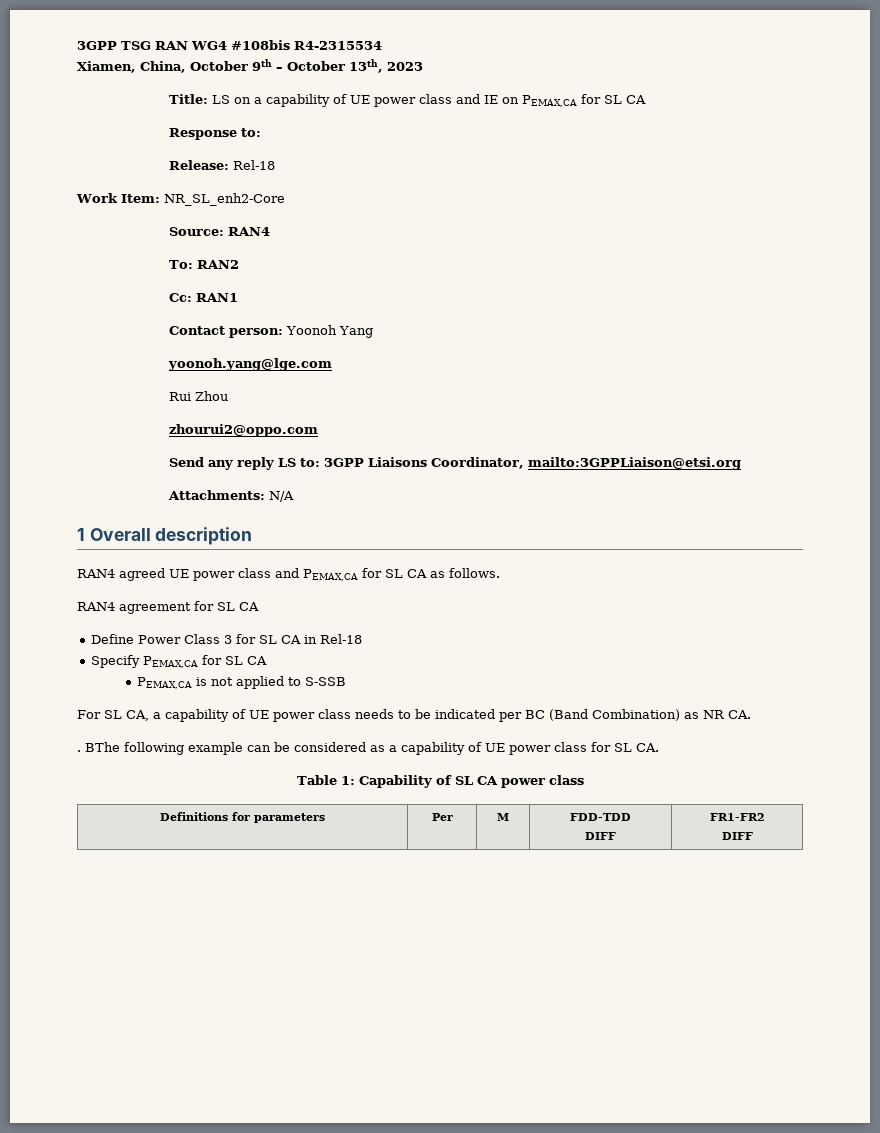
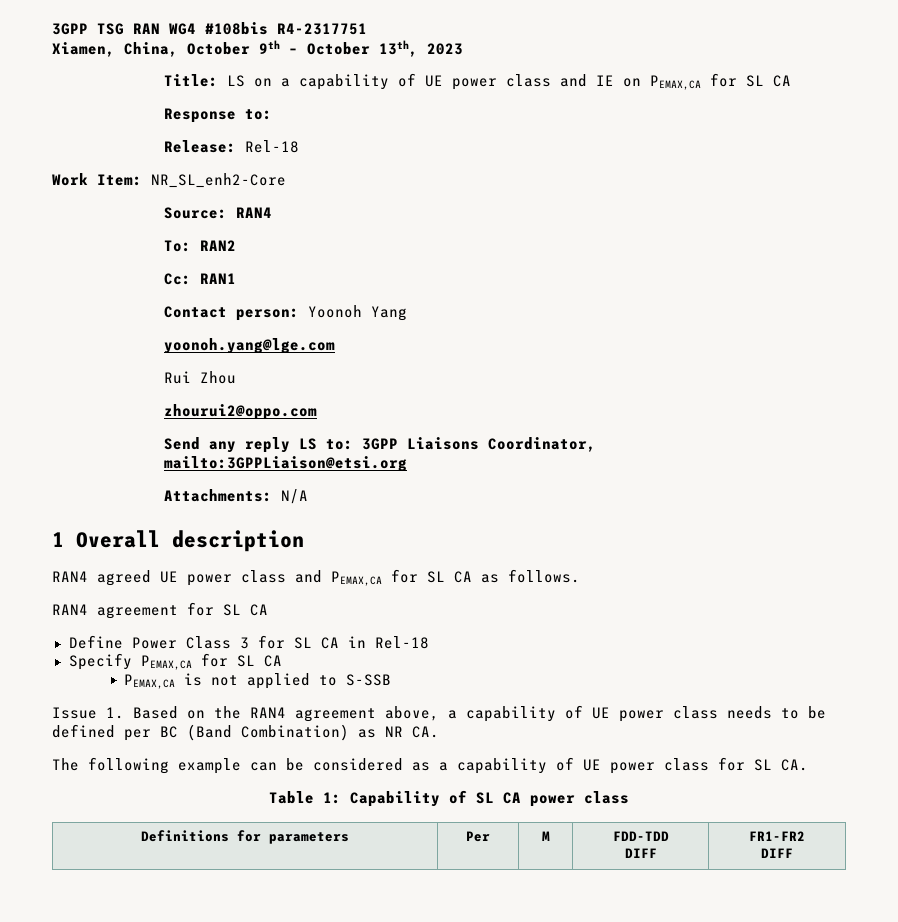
- 3GPP TSG RAN WG4 #108bis R4-2315534
+ 3GPP TSG RAN WG4 #108bis R4-2317751
- For SL CA, a capability of UE power class needs to be indicated per BC (Band Combination) as NR CA.
+ Issue 1. Based on the RAN4 agreement above, a capability of UE power class needs to be defined per BC (Band Combination) as NR CA.
- . BThe following example can be considered as a capability of UE power class for SL CA.
+ The following example can be considered as a capability of UE power class for SL CA.

